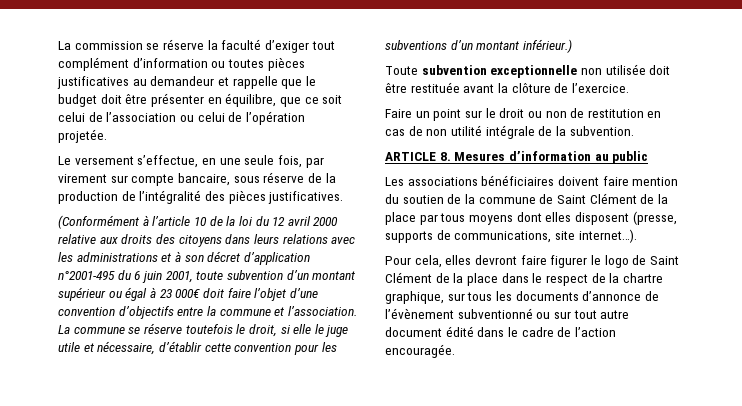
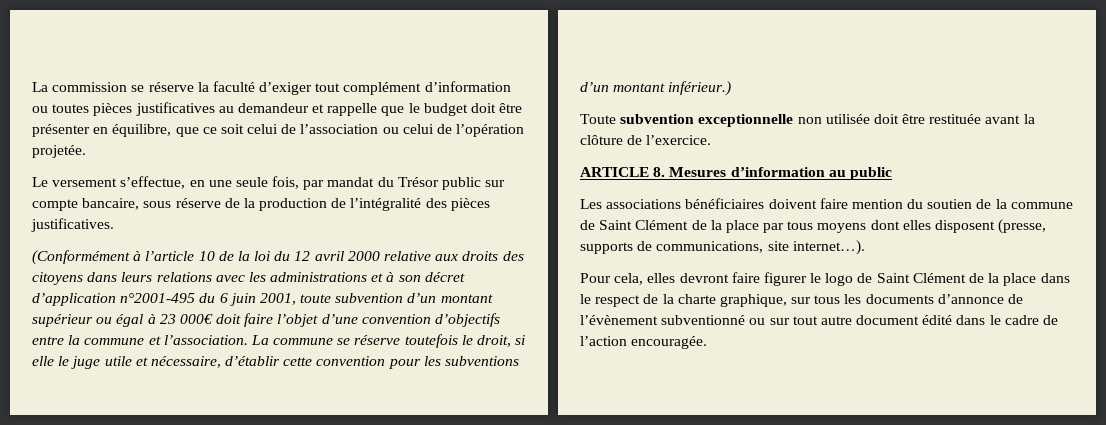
- Le versement s’effectue, en une seule fois, par virement sur compte bancaire, sous réserve de la production de l’intégralité des pièces justificatives.
+ Le versement s’effectue, en une seule fois, par mandat du Trésor public sur compte bancaire, sous réserve de la production de l’intégralité des pièces justificatives.
- Faire un point sur le droit ou non de restitution en cas de non utilité intégrale de la subvention.
- Pour cela, elles devront faire figurer le logo de Saint Clément de la place dans le respect de la chartre graphique, sur tous les documents d’annonce de l’évènement subventionné ou sur tout autre document édité dans le cadre de l’action encouragée.
+ Pour cela, elles devront faire figurer le logo de Saint Clément de la place dans le respect de la charte graphique, sur tous les documents d’annonce de l’évènement subventionné ou sur tout autre document édité dans le cadre de l’action encouragée.

